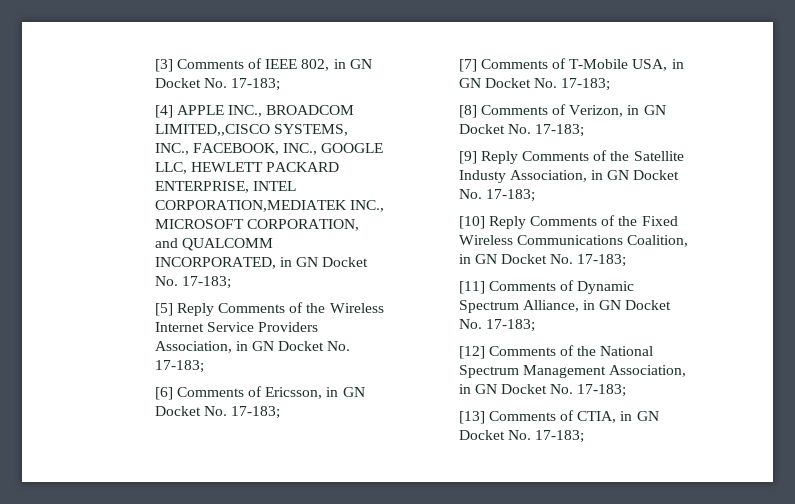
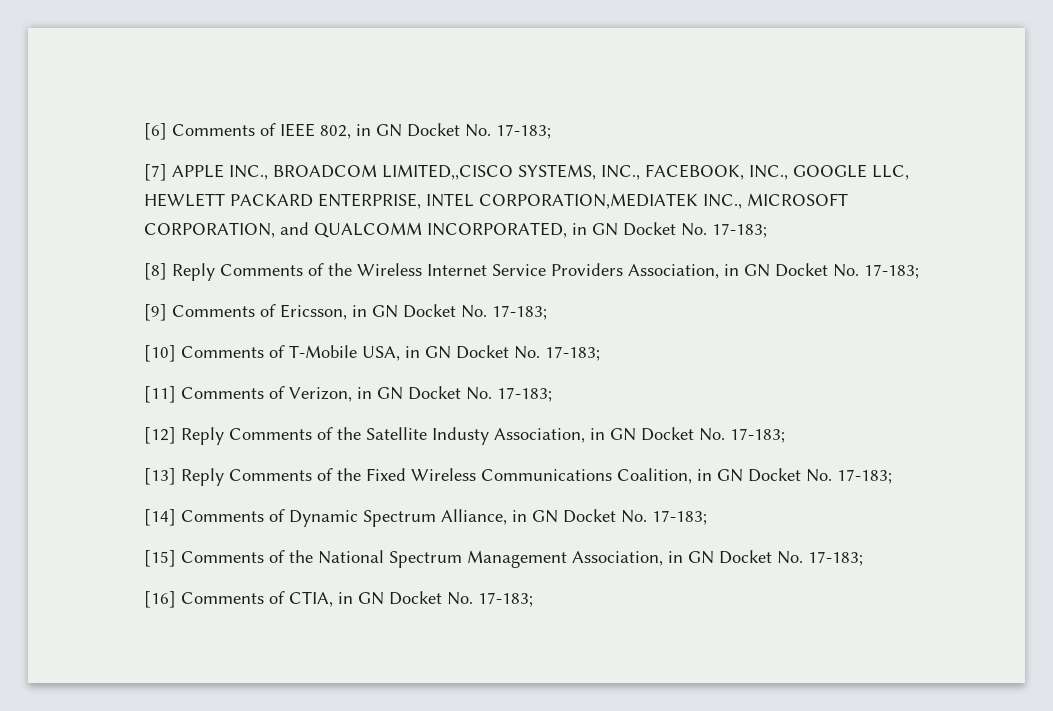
- [3] Comments of IEEE 802, in GN Docket No. 17-183;
+ [6] Comments of IEEE 802, in GN Docket No. 17-183;
- [4] APPLE INC., BROADCOM LIMITED,,CISCO SYSTEMS, INC., FACEBOOK, INC., GOOGLE LLC, HEWLETT PACKARD ENTERPRISE, INTEL CORPORATION,MEDIATEK INC., MICROSOFT CORPORATION, and QUALCOMM INCORPORATED, in GN Docket No. 17-183;
+ [7] APPLE INC., BROADCOM LIMITED,,CISCO SYSTEMS, INC., FACEBOOK, INC., GOOGLE LLC, HEWLETT PACKARD ENTERPRISE, INTEL CORPORATION,MEDIATEK INC., MICROSOFT CORPORATION, and QUALCOMM INCORPORATED, in GN Docket No. 17-183;
- [5] Reply Comments of the Wireless Internet Service Providers Association, in GN Docket No. 17-183;
+ [8] Reply Comments of the Wireless Internet Service Providers Association, in GN Docket No. 17-183;
- [6] Comments of Ericsson, in GN Docket No. 17-183;
+ [9] Comments of Ericsson, in GN Docket No. 17-183;
- [7] Comments of T-Mobile USA, in GN Docket No. 17-183;
+ [10] Comments of T-Mobile USA, in GN Docket No. 17-183;
- [8] Comments of Verizon, in GN Docket No. 17-183;
+ [11] Comments of Verizon, in GN Docket No. 17-183;
- [9] Reply Comments of the Satellite Industy Association, in GN Docket No. 17-183;
+ [12] Reply Comments of the Satellite Industy Association, in GN Docket No. 17-183;
- [10] Reply Comments of the Fixed Wireless Communications Coalition, in GN Docket No. 17-183;
+ [13] Reply Comments of the Fixed Wireless Communications Coalition, in GN Docket No. 17-183;
- [11] Comments of Dynamic Spectrum Alliance, in GN Docket No. 17-183;
+ [14] Comments of Dynamic Spectrum Alliance, in GN Docket No. 17-183;
- [12] Comments of the National Spectrum Management Association, in GN Docket No. 17-183;
+ [15] Comments of the National Spectrum Management Association, in GN Docket No. 17-183;
- [13] Comments of CTIA, in GN Docket No. 17-183;
+ [16] Comments of CTIA, in GN Docket No. 17-183;

